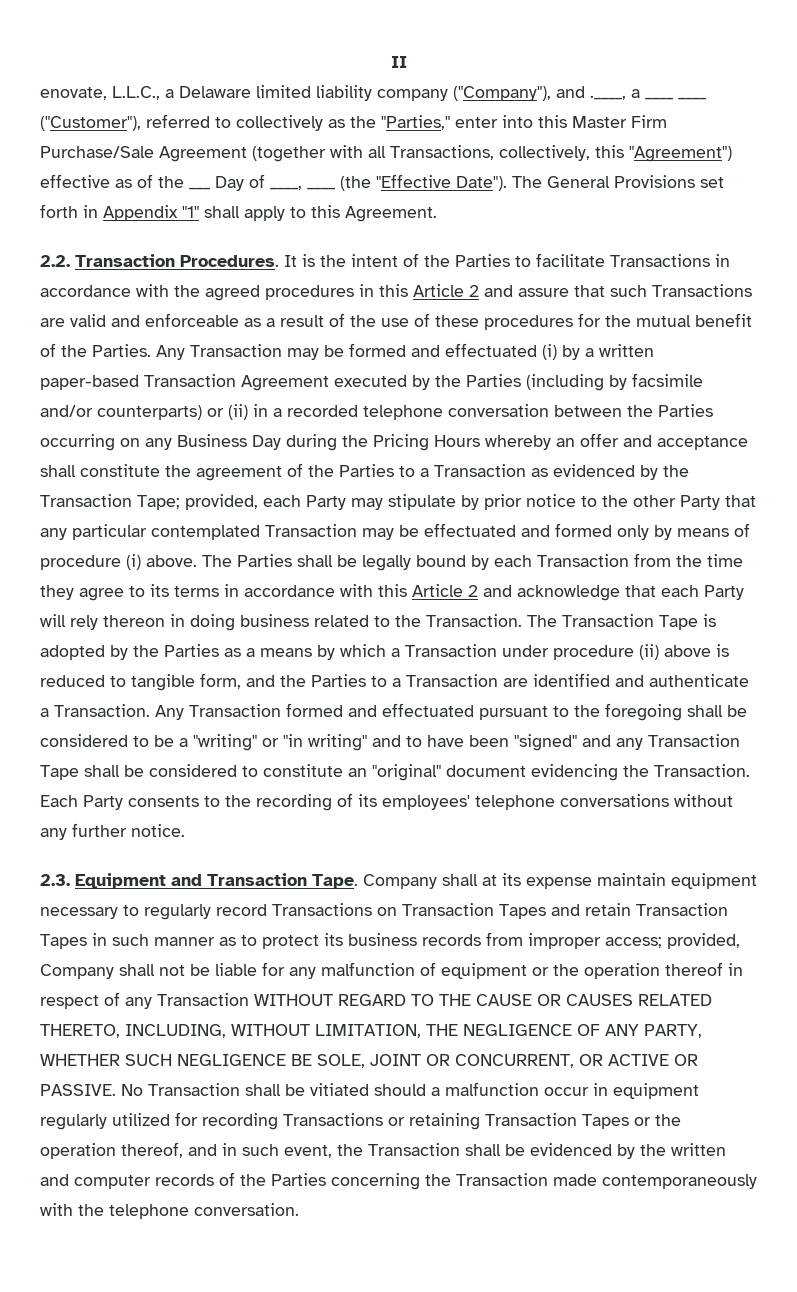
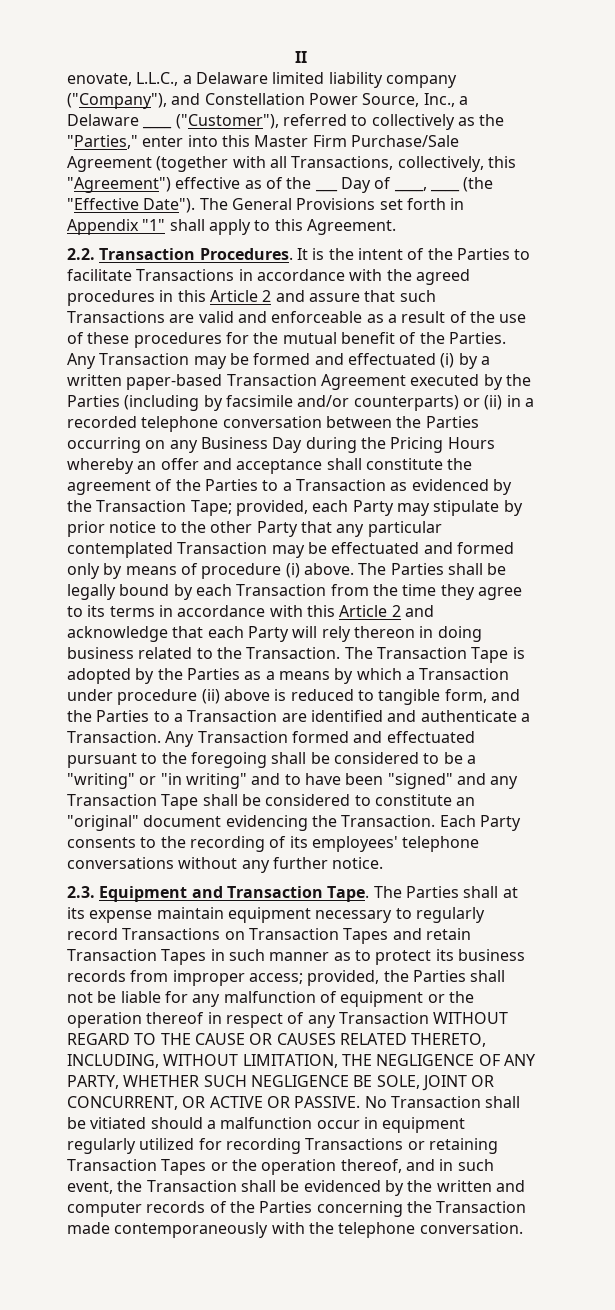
- enovate, L.L.C., a Delaware limited liability company ("Company"), and .____, a ____ ____ ("Customer"), referred to collectively as the "Parties," enter into this Master Firm Purchase/Sale Agreement (together with all Transactions, collectively, this "Agreement") effective as of the ___ Day of ____, ____ (the "Effective Date").
+ enovate, L.L.C., a Delaware limited liability company ("Company"), and Constellation Power Source, Inc., a Delaware ____ ("Customer"), referred to collectively as the "Parties," enter into this Master Firm Purchase/Sale Agreement (together with all Transactions, collectively, this "Agreement") effective as of the ___ Day of ____, ____ (the "Effective Date").
- Company shall at its expense maintain equipment necessary to regularly record Transactions on Transaction Tapes and retain Transaction Tapes in such manner as to protect its business records from improper access;
+ The Parties shall at its expense maintain equipment necessary to regularly record Transactions on Transaction Tapes and retain Transaction Tapes in such manner as to protect its business records from improper access;
- provided, Company shall not be liable for any malfunction of equipment or the operation thereof in respect of any Transaction WITHOUT REGARD TO THE CAUSE OR CAUSES RELATED THERETO, INCLUDING, WITHOUT LIMITATION, THE NEGLIGENCE OF ANY PARTY, WHETHER SUCH NEGLIGENCE BE SOLE, JOINT OR CONCURRENT, OR ACTIVE OR PASSIVE.
+ provided, the Parties shall not be liable for any malfunction of equipment or the operation thereof in respect of any Transaction WITHOUT REGARD TO THE CAUSE OR CAUSES RELATED THERETO, INCLUDING, WITHOUT LIMITATION, THE NEGLIGENCE OF ANY PARTY, WHETHER SUCH NEGLIGENCE BE SOLE, JOINT OR CONCURRENT, OR ACTIVE OR PASSIVE.

